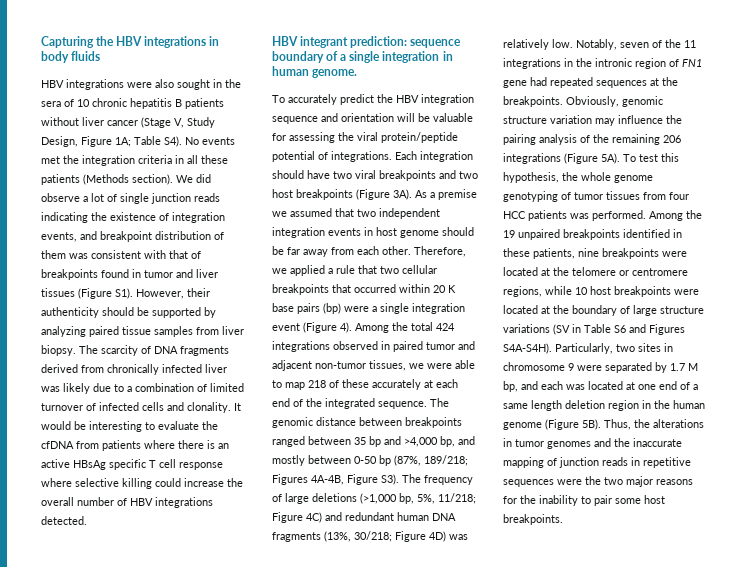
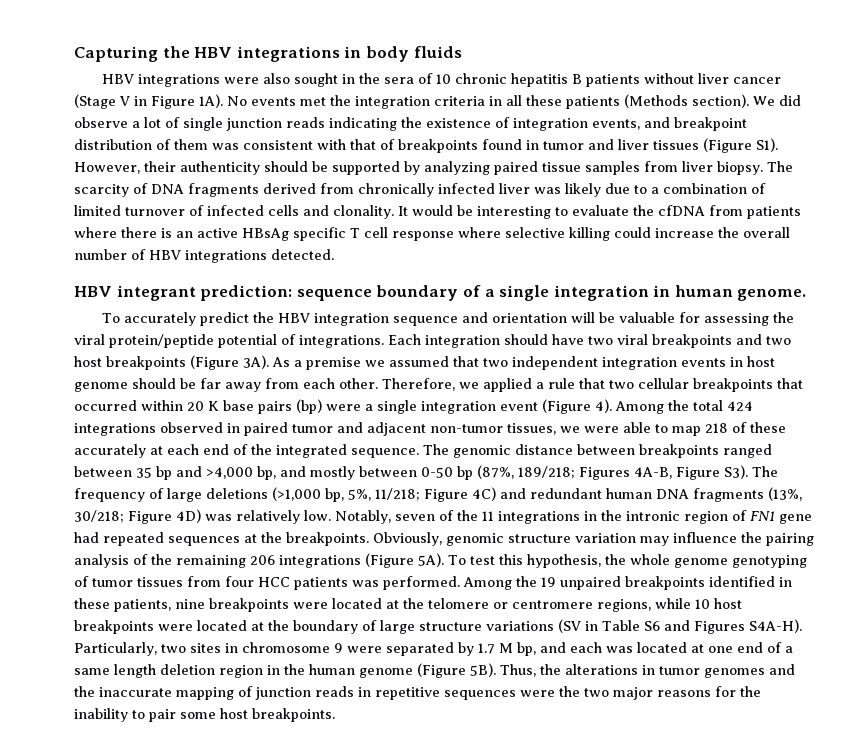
- HBV integrations were also sought in the sera of 10 chronic hepatitis B patients without liver cancer (Stage V, Study Design, Figure 1A; Table S4). No events met the integration criteria in all these patients (Methods section).
+ HBV integrations were also sought in the sera of 10 chronic hepatitis B patients without liver cancer (Stage V in Figure 1A). No events met the integration criteria in all these patients (Methods section).
- The genomic distance between breakpoints ranged between 35 bp and >4,000 bp, and mostly between 0-50 bp (87%, 189/218; Figures 4A-4B, Figure S3). The frequency of large deletions (>1,000 bp, 5%, 11/218; Figure 4C) and redundant human DNA fragments (13%, 30/218; Figure 4D) was relatively low.
+ The genomic distance between breakpoints ranged between 35 bp and >4,000 bp, and mostly between 0-50 bp (87%, 189/218; Figures 4A-B, Figure S3). The frequency of large deletions (>1,000 bp, 5%, 11/218; Figure 4C) and redundant human DNA fragments (13%, 30/218; Figure 4D) was relatively low.
- Among the 19 unpaired breakpoints identified in these patients, nine breakpoints were located at the telomere or centromere regions, while 10 host breakpoints were located at the boundary of large structure variations (SV in Table S6 and Figures S4A-S4H).
+ Among the 19 unpaired breakpoints identified in these patients, nine breakpoints were located at the telomere or centromere regions, while 10 host breakpoints were located at the boundary of large structure variations (SV in Table S6 and Figures S4A-H).

